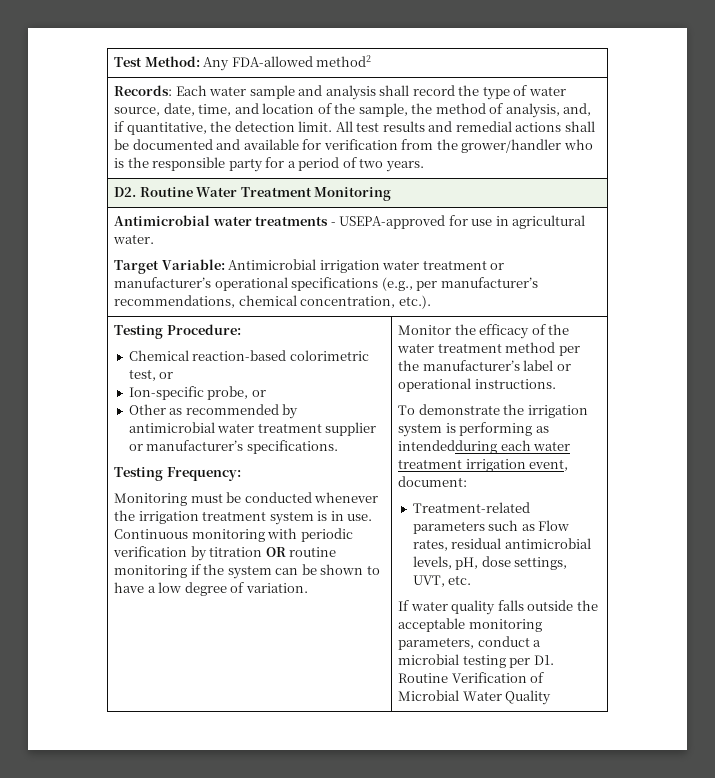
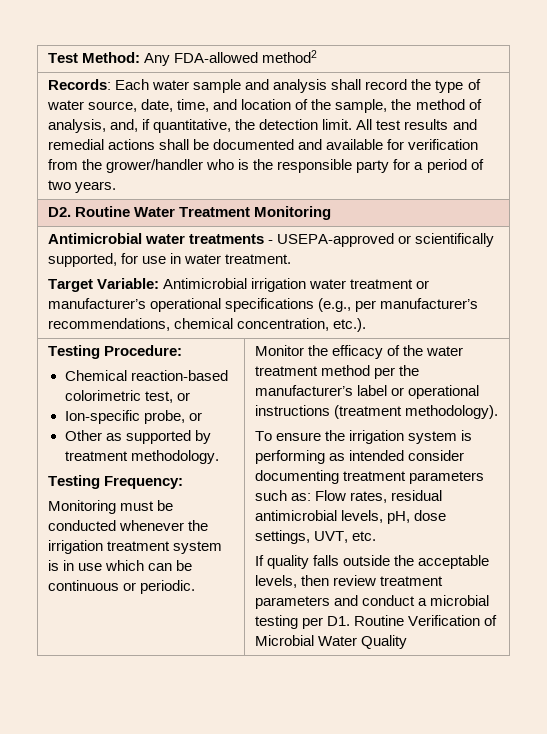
- Antimicrobial water treatments - USEPA-approved for use in agricultural water.
+ Antimicrobial water treatments - USEPA-approved or scientifically supported, for use in water treatment.
- Other as recommended by antimicrobial water treatment supplier or manufacturer’s specifications.
+ Other as supported by treatment methodology.
- Monitoring must be conducted whenever the irrigation treatment system is in use. Continuous monitoring with periodic verification by titration OR routine monitoring if the system can be shown to have a low degree of variation.
+ Monitoring must be conducted whenever the irrigation treatment system is in use which can be continuous or periodic.
- Monitor the efficacy of the water treatment method per the manufacturer’s label or operational instructions.
+ Monitor the efficacy of the water treatment method per the manufacturer’s label or operational instructions (treatment methodology).
- To demonstrate the irrigation system is performing as intendedduring each water treatment irrigation event, document:
- Treatment-related parameters such as Flow rates, residual antimicrobial levels, pH, dose settings, UVT, etc.
+ To ensure the irrigation system is performing as intended consider documenting treatment parameters such as: Flow rates, residual antimicrobial levels, pH, dose settings, UVT, etc.
- If water quality falls outside the acceptable monitoring parameters, conduct a microbial testing per D1. Routine Verification of Microbial Water Quality
+ If quality falls outside the acceptable levels, then review treatment parameters and conduct a microbial testing per D1. Routine Verification of Microbial Water Quality

